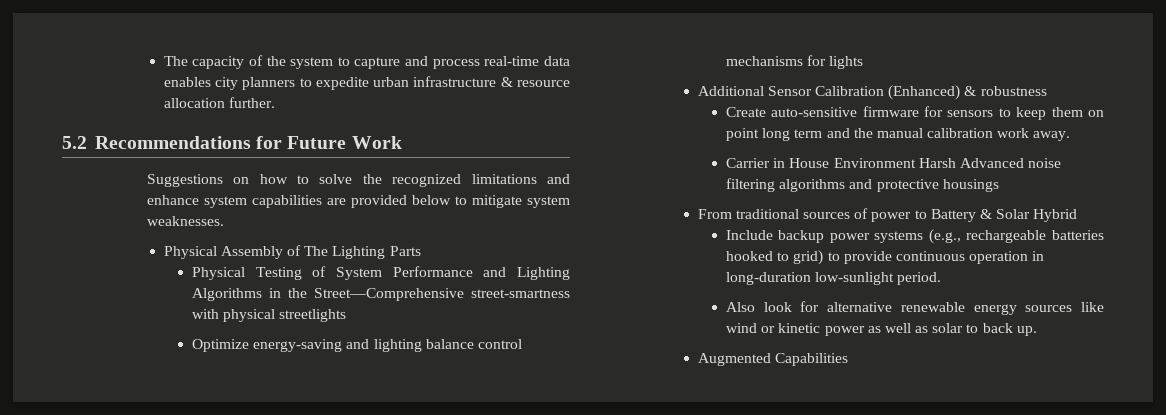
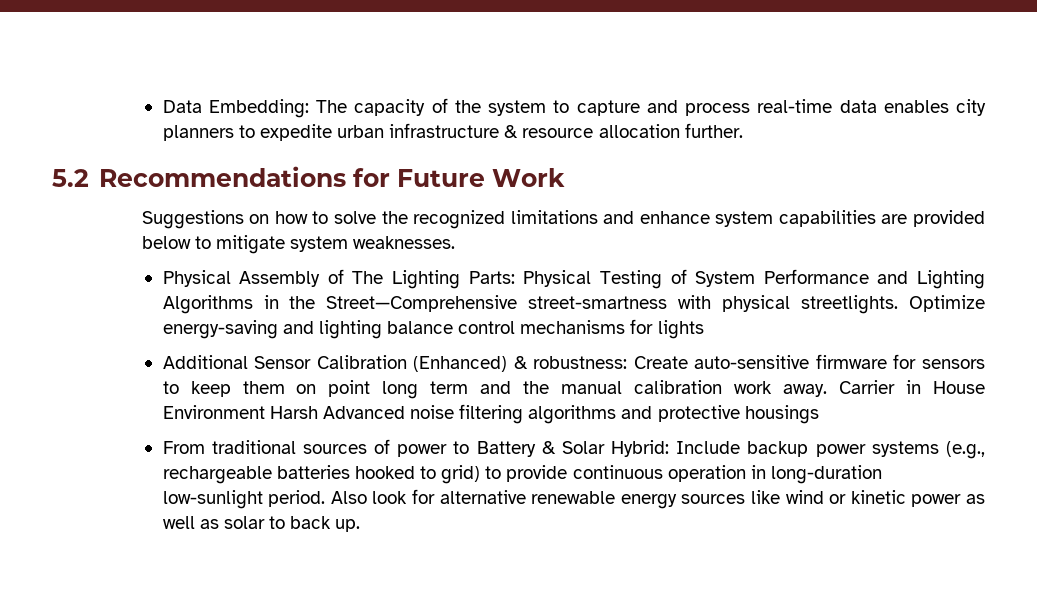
- The capacity of the system to capture and process real-time data enables city planners to expedite urban infrastructure & resource allocation further.
+ Data Embedding: The capacity of the system to capture and process real-time data enables city planners to expedite urban infrastructure & resource allocation further.
- Physical Assembly of The Lighting Parts
- Physical Testing of System Performance and Lighting Algorithms in the Street—Comprehensive street-smartness with physical streetlights
- Optimize energy-saving and lighting balance control mechanisms for lights
+ Physical Assembly of The Lighting Parts: Physical Testing of System Performance and Lighting Algorithms in the Street—Comprehensive street-smartness with physical streetlights. Optimize energy-saving and lighting balance control mechanisms for lights
- Additional Sensor Calibration (Enhanced) & robustness
- Create auto-sensitive firmware for sensors to keep them on point long term and the manual calibration work away.
- Carrier in House Environment Harsh Advanced noise filtering algorithms and protective housings
+ Additional Sensor Calibration (Enhanced) & robustness: Create auto-sensitive firmware for sensors to keep them on point long term and the manual calibration work away. Carrier in House Environment Harsh Advanced noise filtering algorithms and protective housings
- From traditional sources of power to Battery & Solar Hybrid
- Include backup power systems (e.g., rechargeable batteries hooked to grid) to provide continuous operation in long-duration low-sunlight period.
- Also look for alternative renewable energy sources like wind or kinetic power as well as solar to back up.
+ From traditional sources of power to Battery & Solar Hybrid: Include backup power systems (e.g., rechargeable batteries hooked to grid) to provide continuous operation in long-duration low-sunlight period. Also look for alternative renewable energy sources like wind or kinetic power as well as solar to back up.
- Augmented Capabilities

